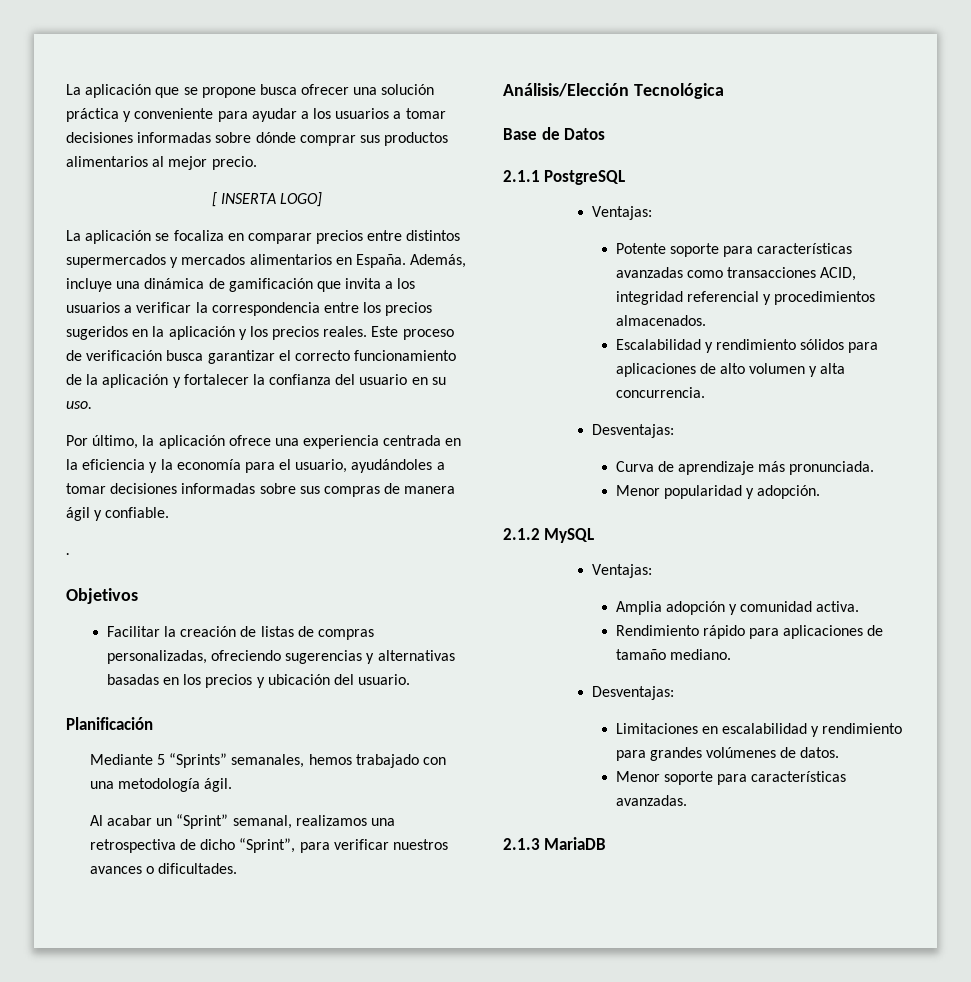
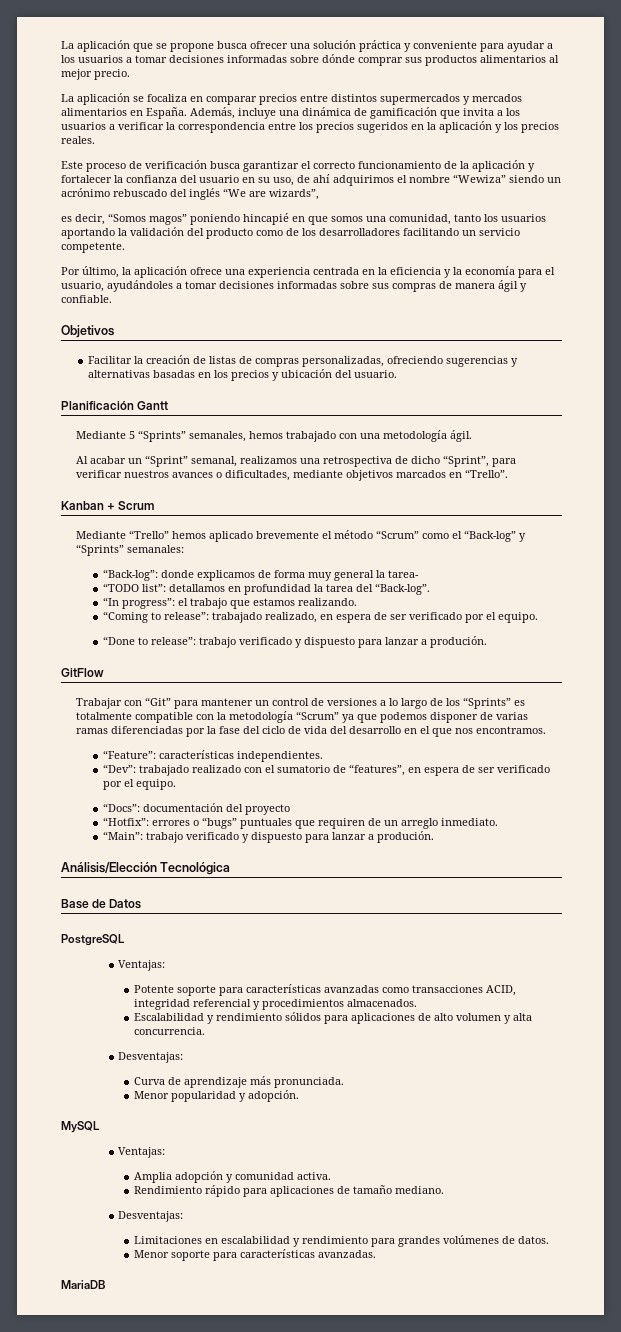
- [ INSERTA LOGO]
- Además, incluye una dinámica de gamificación que invita a los usuarios a verificar la correspondencia entre los precios sugeridos en la aplicación y los precios reales. Este proceso de verificación busca garantizar el correcto funcionamiento de la aplicación y fortalecer la confianza del usuario en su uso.
+ Además, incluye una dinámica de gamificación que invita a los usuarios a verificar la correspondencia entre los precios sugeridos en la aplicación y los precios reales.
+ Este proceso de verificación busca garantizar el correcto funcionamiento de la aplicación y fortalecer la confianza del usuario en su uso, de ahí adquirimos el nombre “Wewiza” siendo un acrónimo rebuscado del inglés “We are wizards”,
+ es decir, “Somos magos” poniendo hincapié en que somos una comunidad, tanto los usuarios aportando la validación del producto como de los desarrolladores facilitando un servicio competente.
- .
- Planificación
+ Planificación Gantt
- Al acabar un “Sprint” semanal, realizamos una retrospectiva de dicho “Sprint”, para verificar nuestros avances o dificultades.
+ Al acabar un “Sprint” semanal, realizamos una retrospectiva de dicho “Sprint”, para verificar nuestros avances o dificultades, mediante objetivos marcados en “Trello”.
+ Kanban + Scrum
+ Mediante “Trello” hemos aplicado brevemente el método “Scrum” como el “Back-log” y “Sprints” semanales:
+ “Back-log”: donde explicamos de forma muy general la tarea-
+ “TODO list”: detallamos en profundidad la tarea del “Back-log”.
+ “In progress”: el trabajo que estamos realizando.
+ “Coming to release”: trabajado realizado, en espera de ser verificado por el equipo.
+ “Done to release”: trabajo verificado y dispuesto para lanzar a produción.
+ GitFlow
+ Trabajar con “Git” para mantener un control de versiones a lo largo de los “Sprints” es totalmente compatible con la metodología “Scrum” ya que podemos disponer de varias ramas diferenciadas por la fase del ciclo de vida del desarrollo en el que nos encontramos.
+ “Feature”: características independientes.
+ “Dev”: trabajado realizado con el sumatorio de “features”, en espera de ser verificado por el equipo.
+ “Docs”: documentación del proyecto
+ “Hotfix”: errores o “bugs” puntuales que requiren de un arreglo inmediato.
+ “Main”: trabajo verificado y dispuesto para lanzar a produción.
- 2.1.1 PostgreSQL
+ PostgreSQL
- 2.1.2 MySQL
+ MySQL
- 2.1.3 MariaDB
+ MariaDB

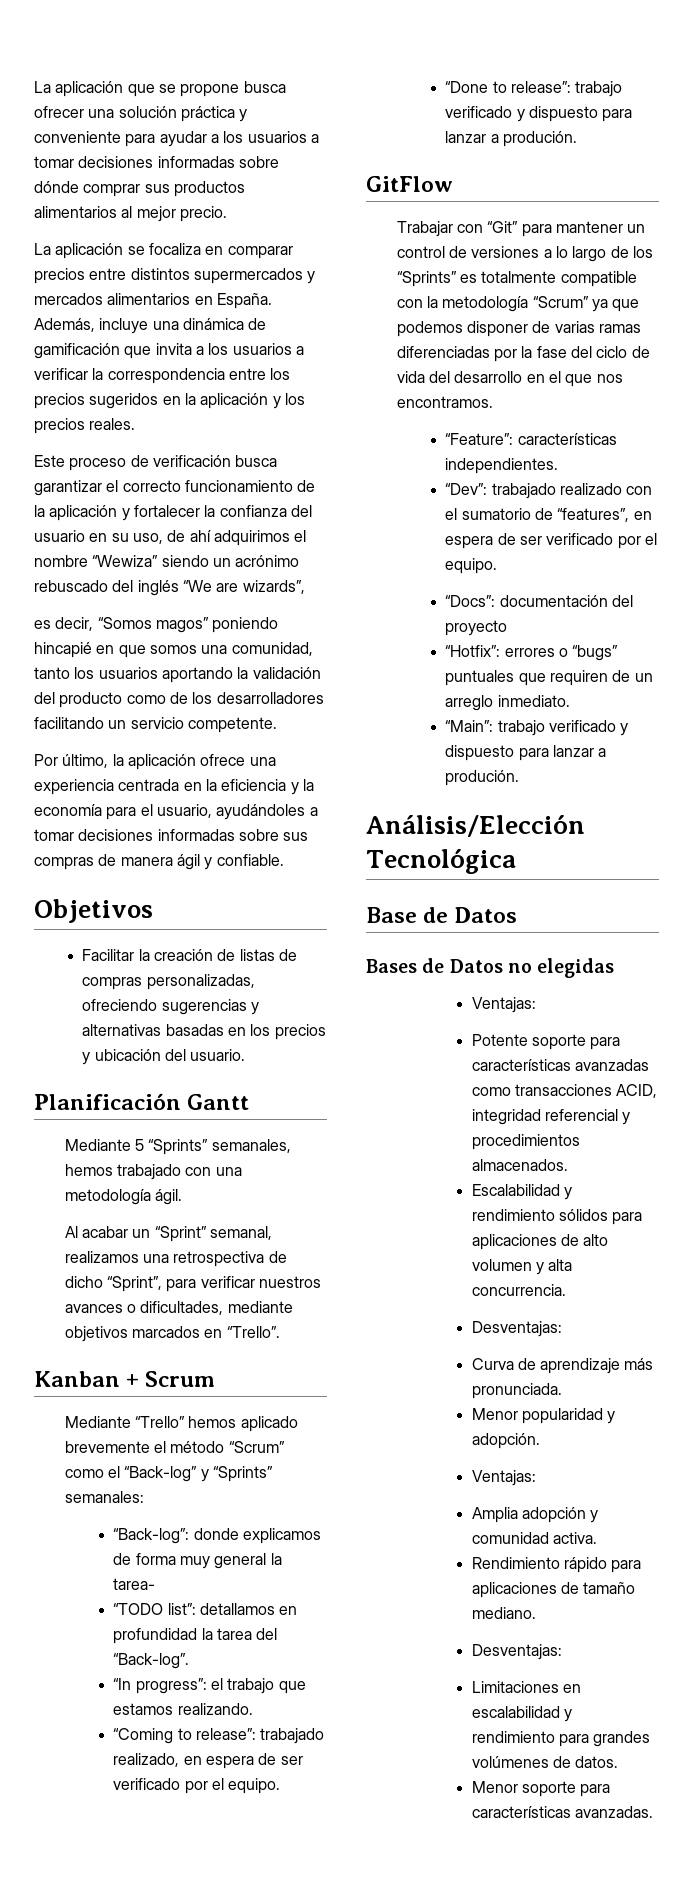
- PostgreSQL
+ Bases de Datos no elegidas
- MySQL
- MariaDB

